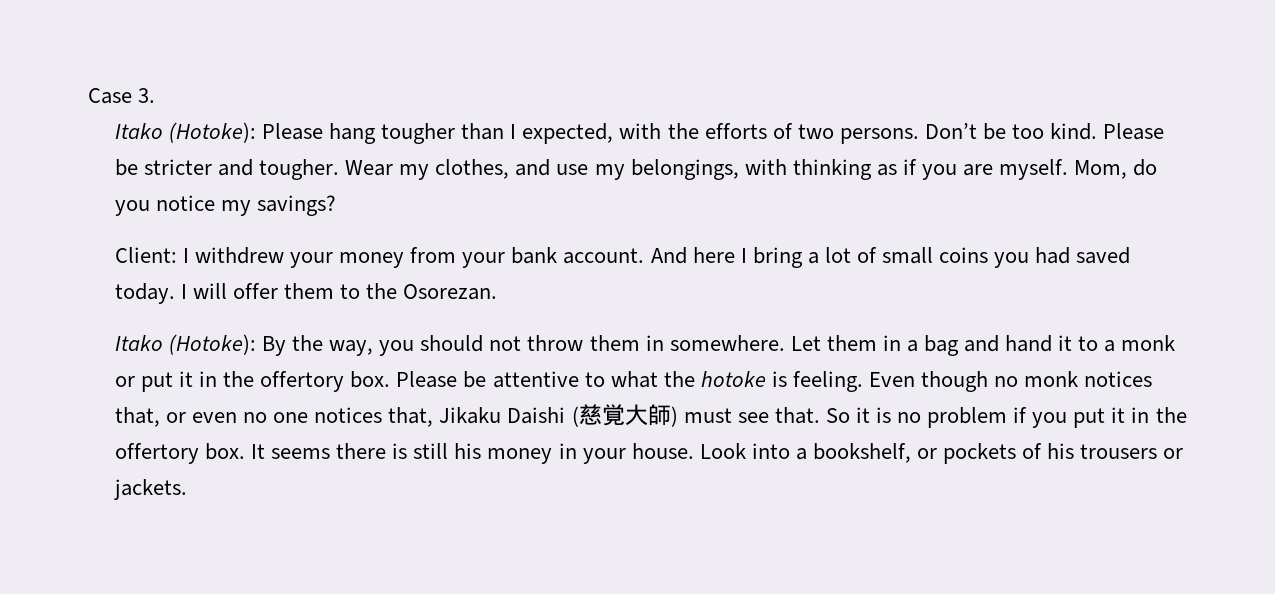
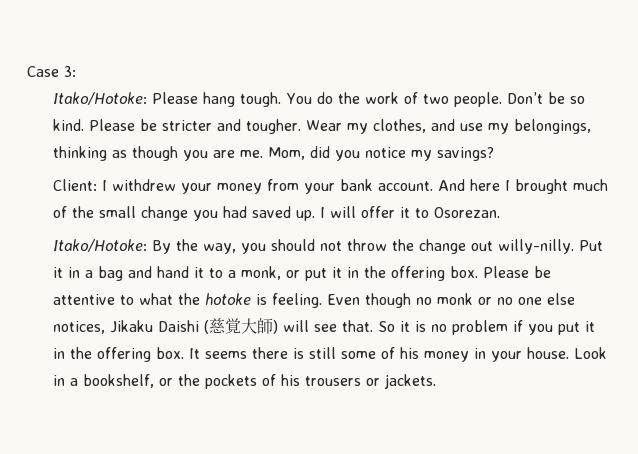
- Case 3.
- Itako (Hotoke): Please hang tougher than I expected, with the efforts of two persons.
+ Case 3:
+ Itako/Hotoke: Please hang tough. You do the work of two people.
- Don’t be too kind.
+ Don’t be so kind.
- Wear my clothes, and use my belongings, with thinking as if you are myself. Mom, do you notice my savings?
+ Wear my clothes, and use my belongings, thinking as though you are me. Mom, did you notice my savings?
- And here I bring a lot of small coins you had saved today.
+ And here I brought much of the small change you had saved up.
- I will offer them to the Osorezan.
+ I will offer it to Osorezan.
- Itako (Hotoke): By the way, you should not throw them in somewhere. Let them in a bag and hand it to a monk or put it in the offertory box.
+ Itako/Hotoke: By the way, you should not throw the change out willy-nilly. Put it in a bag and hand it to a monk, or put it in the offering box.
- Even though no monk notices that, or even no one notices that, Jikaku Daishi (慈覚大師) must see that.
+ Even though no monk or no one else notices, Jikaku Daishi (慈覚大師) will see that.
- So it is no problem if you put it in the offertory box.
+ So it is no problem if you put it in the offering box.
- It seems there is still his money in your house.
+ It seems there is still some of his money in your house.
- Look into a bookshelf, or pockets of his trousers or jackets.
+ Look in a bookshelf, or the pockets of his trousers or jackets.

